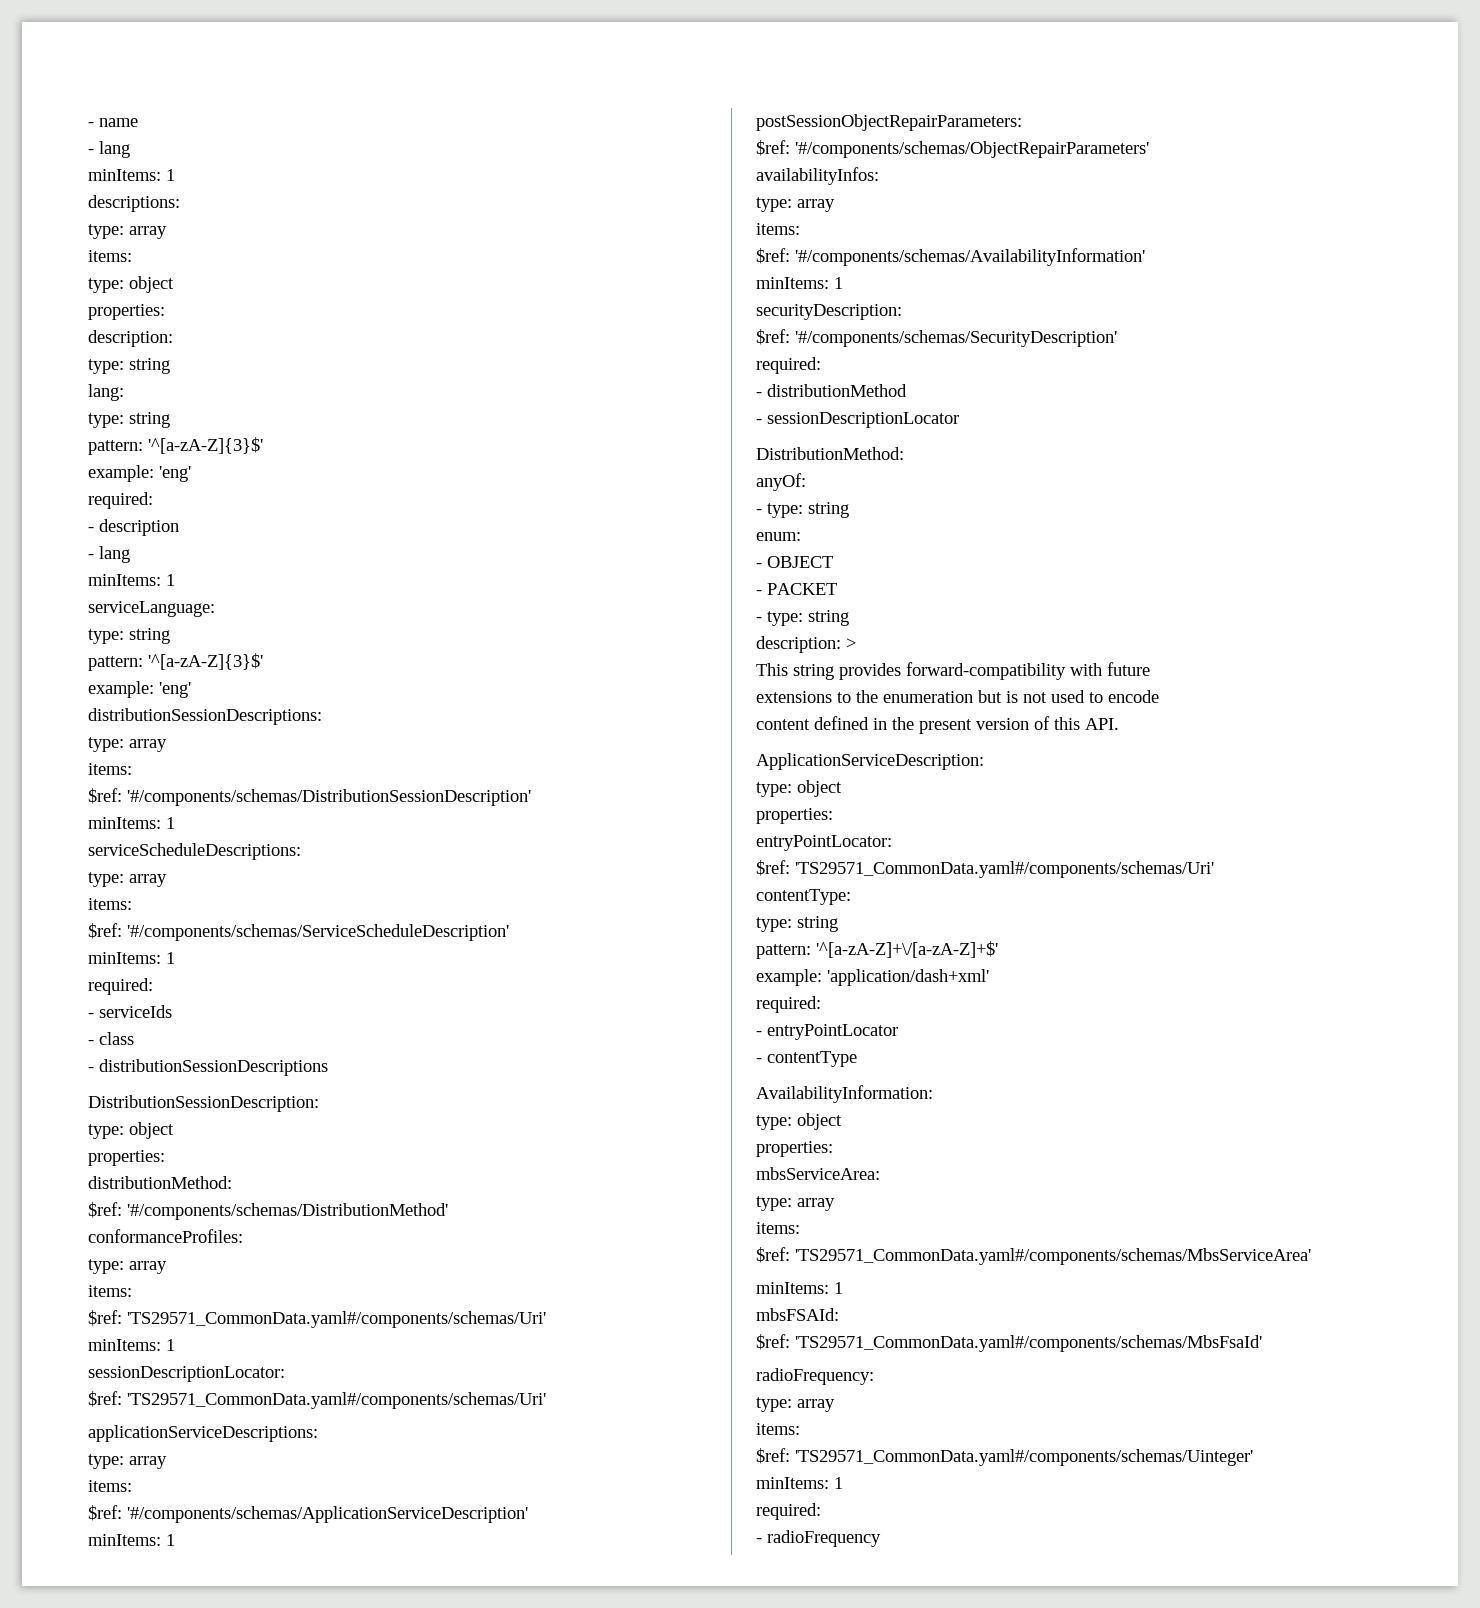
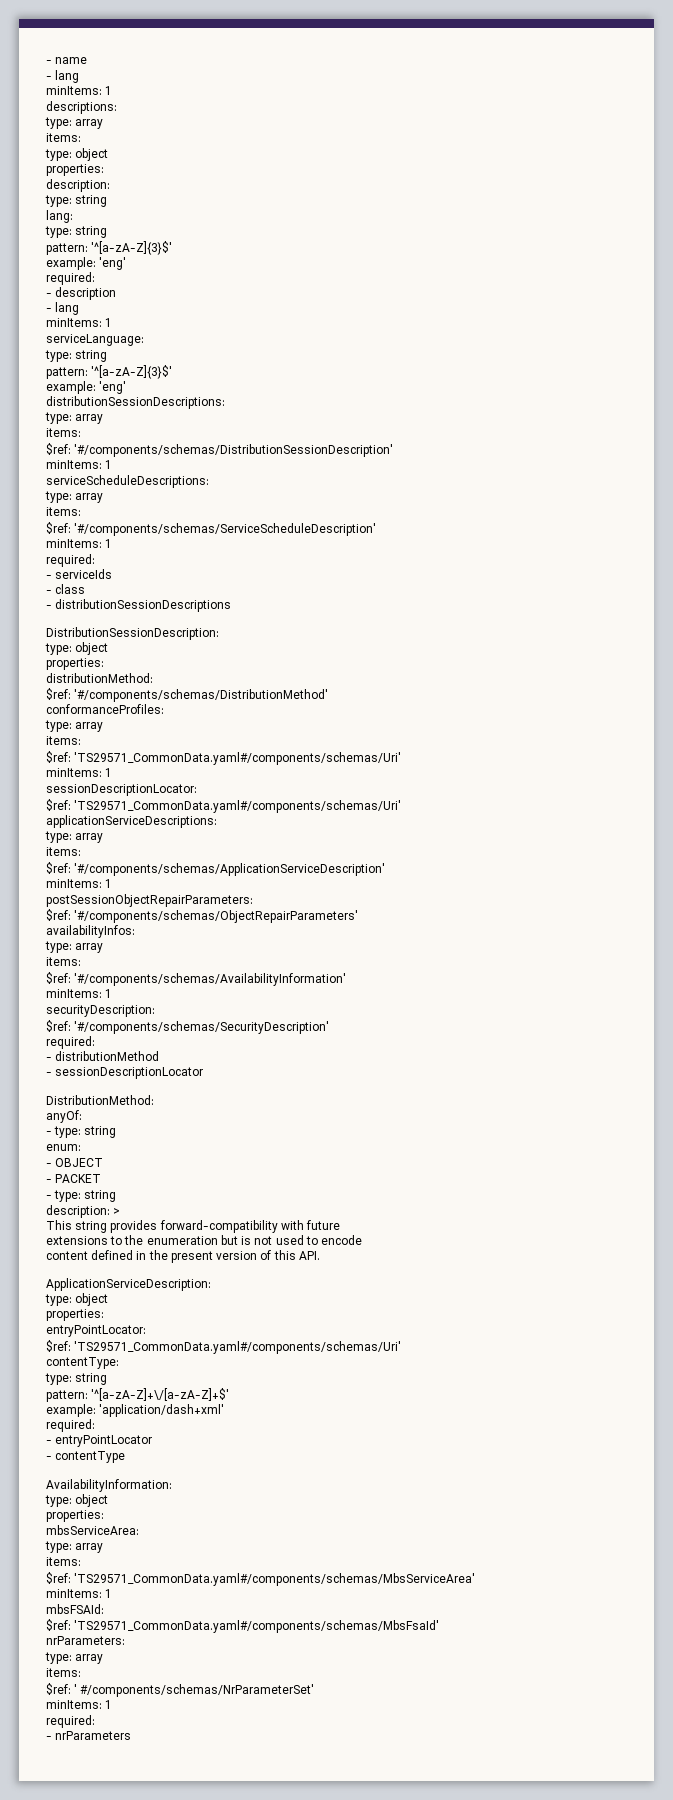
- radioFrequency:
+ nrParameters:
  type: array
  items:
- $ref: 'TS29571_CommonData.yaml#/components/schemas/Uinteger'
+ $ref: ' #/components/schemas/NrParameterSet'
  minItems: 1
  required:
- - radioFrequency
+ - nrParameters

